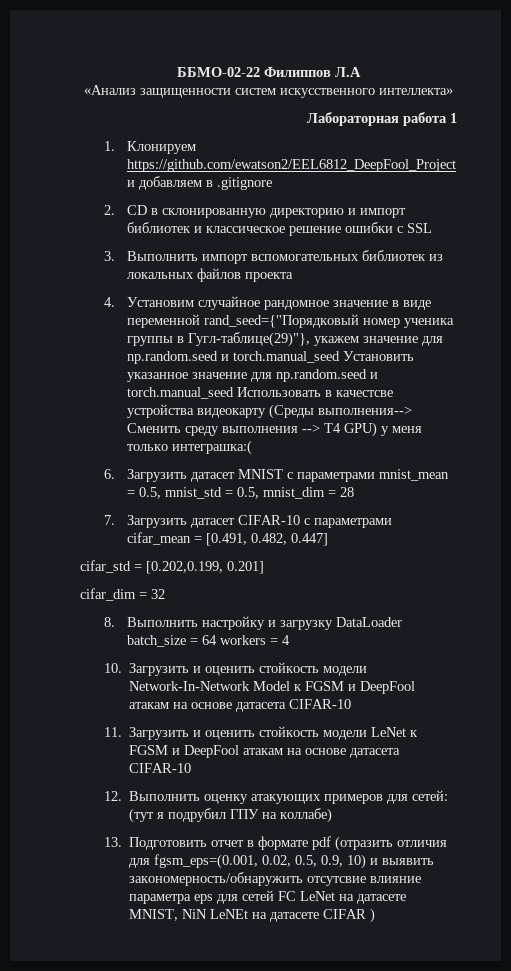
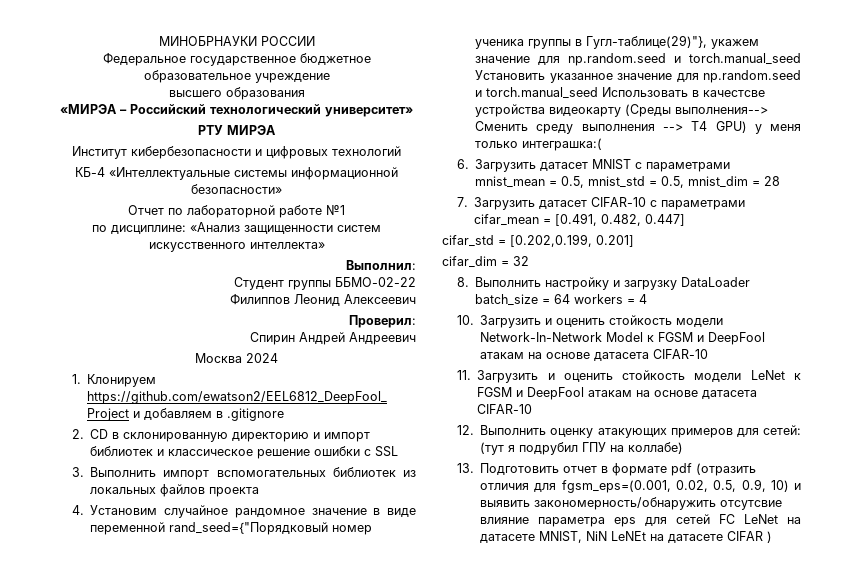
- ББМО-02-22 Филиппов Л.А
- «Анализ защищенности систем искусственного интеллекта»
+ МИНОБРНАУКИ РОССИИ
+ Федеральное государственное бюджетное образовательное учреждение
+ высшего образования
+ «МИРЭА – Российский технологический университет»
+ РТУ МИРЭА
+ Институт кибербезопасности и цифровых технологий
+ КБ-4 «Интеллектуальные системы информационной безопасности»
+ Отчет по лабораторной работе №1
+ по дисциплине: «Анализ защищенности систем искусственного интеллекта»
- Лабораторная работа 1
+ Выполнил:
+ Студент группы ББМО-02-22
+ Филиппов Леонид Алексеевич
+ Проверил:
+ Спирин Андрей Андреевич
+ Москва 2024

